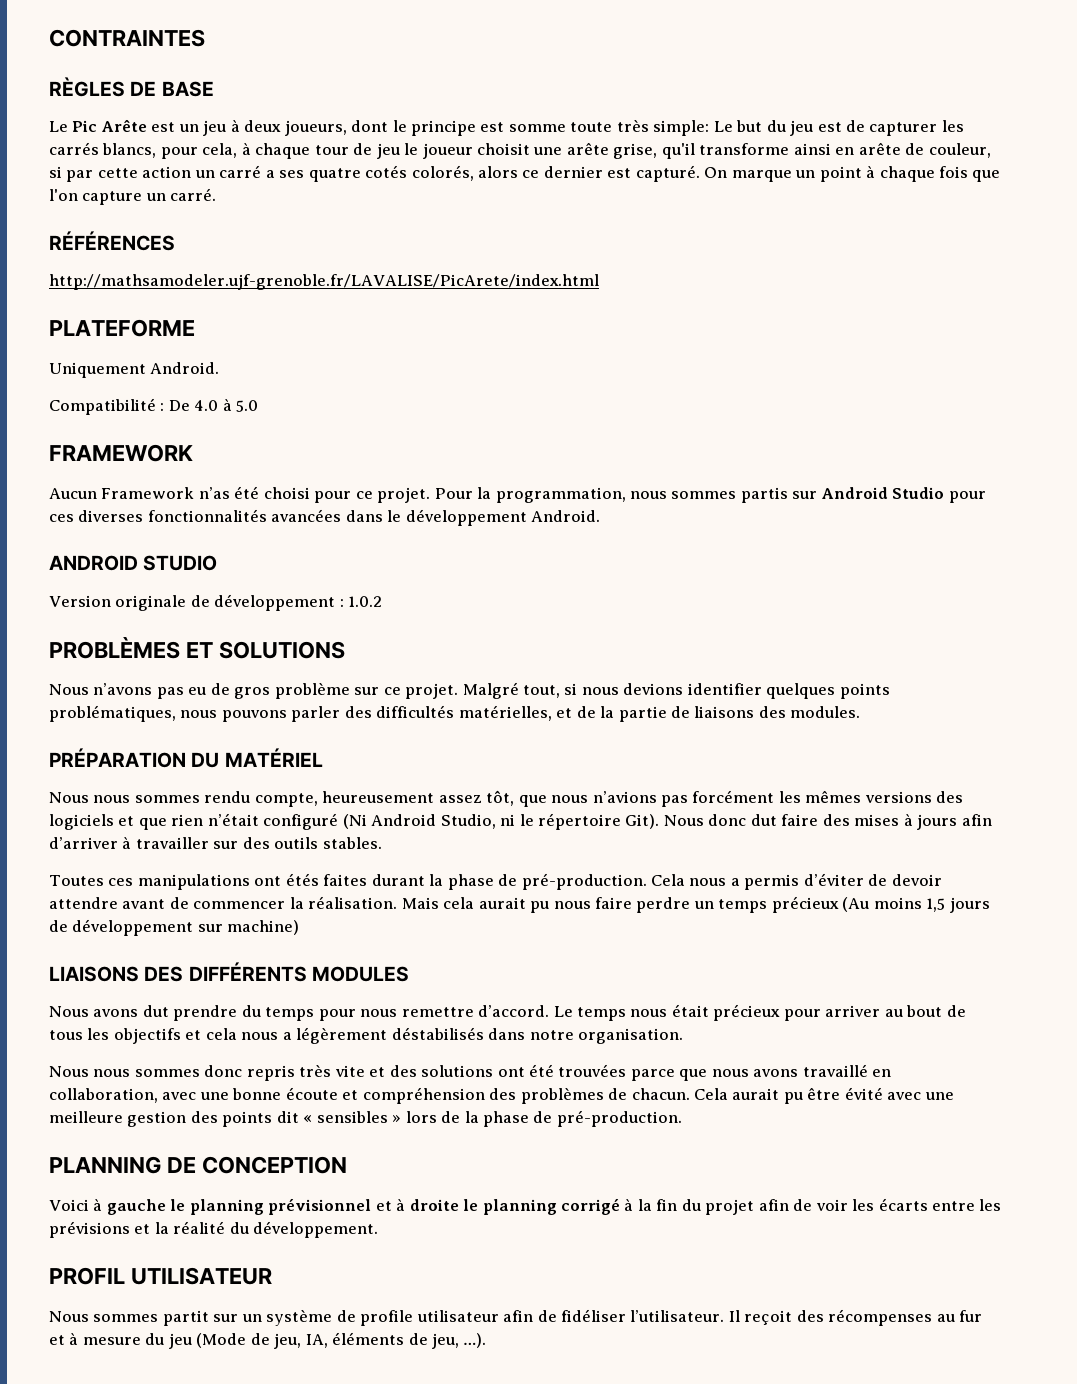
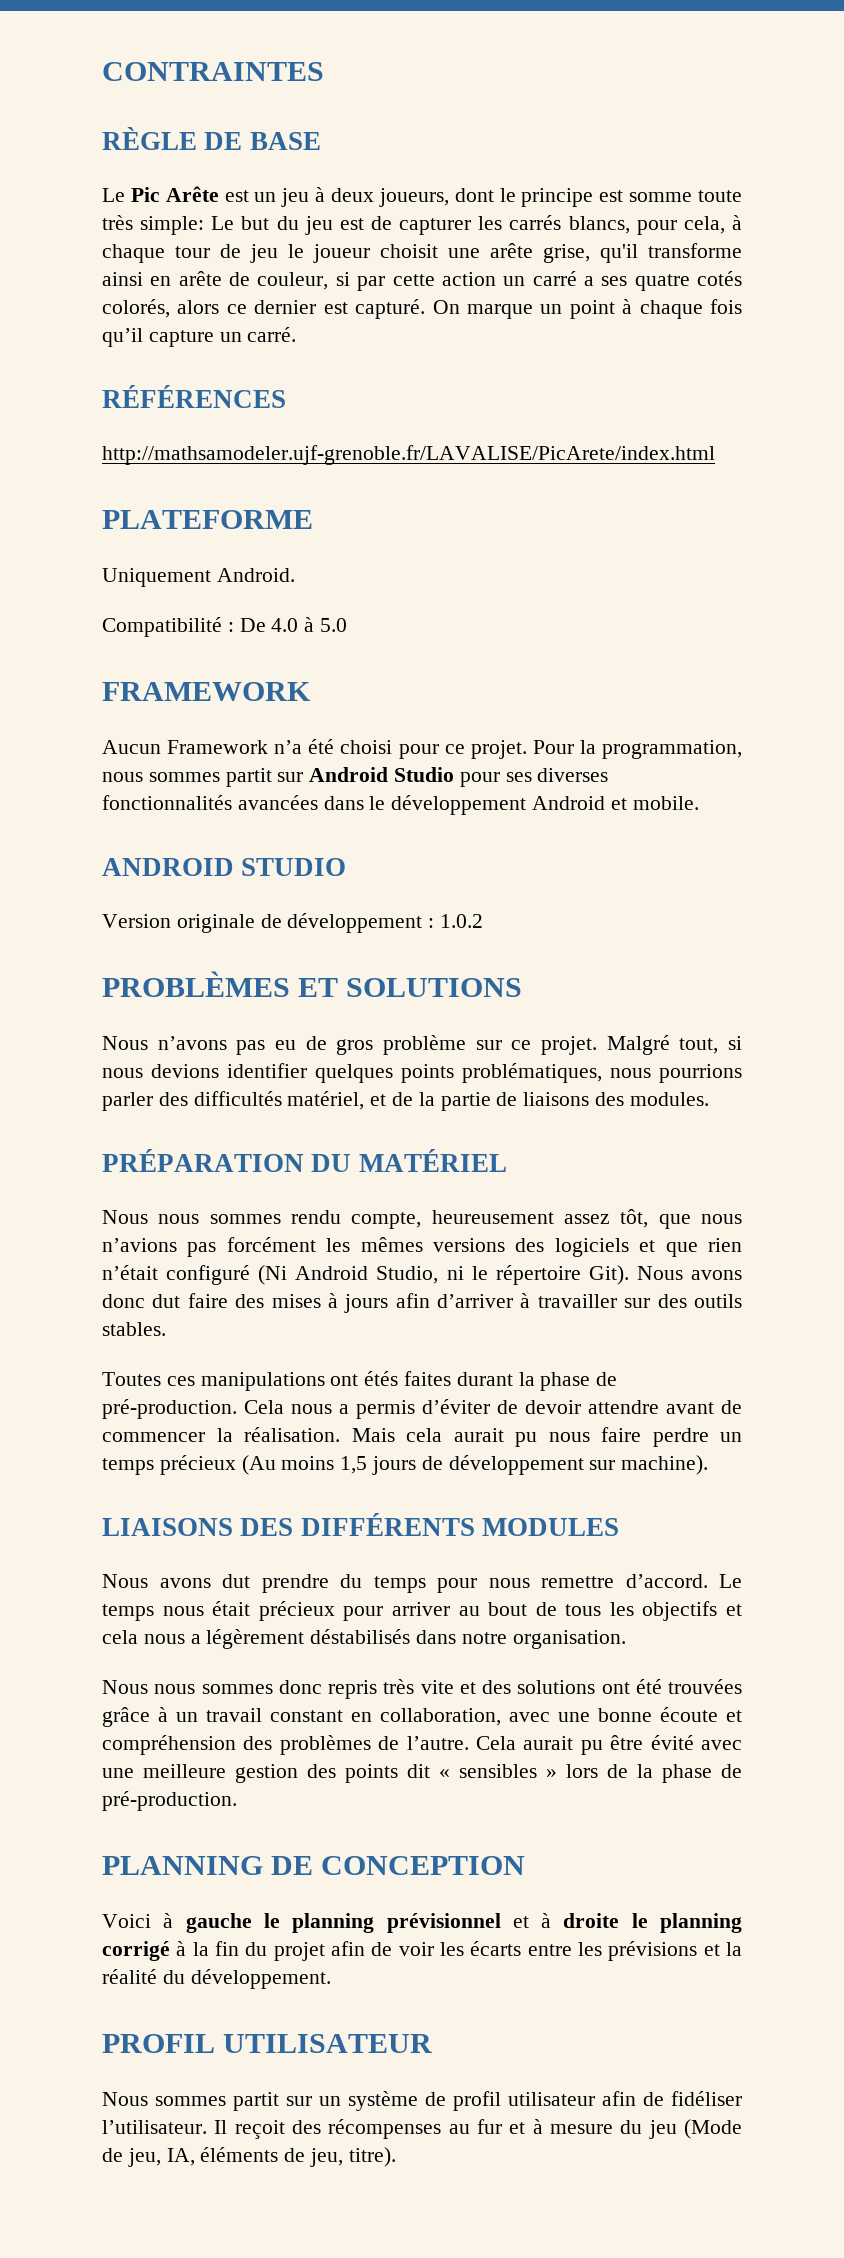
- RÈGLES DE BASE
+ RÈGLE DE BASE
- On marque un point à chaque fois que l'on capture un carré.
+ On marque un point à chaque fois qu’il capture un carré.
- Aucun Framework n’as été choisi pour ce projet.
+ Aucun Framework n’a été choisi pour ce projet.
- Pour la programmation, nous sommes partis sur Android Studio pour ces diverses fonctionnalités avancées dans le développement Android.
+ Pour la programmation, nous sommes partit sur Android Studio pour ses diverses fonctionnalités avancées dans le développement Android et mobile.
- Malgré tout, si nous devions identifier quelques points problématiques, nous pouvons parler des difficultés matérielles, et de la partie de liaisons des modules.
+ Malgré tout, si nous devions identifier quelques points problématiques, nous pourrions parler des difficultés matériel, et de la partie de liaisons des modules.
- Nous donc dut faire des mises à jours afin d’arriver à travailler sur des outils stables.
+ Nous avons donc dut faire des mises à jours afin d’arriver à travailler sur des outils stables.
- Mais cela aurait pu nous faire perdre un temps précieux (Au moins 1,5 jours de développement sur machine)
+ Mais cela aurait pu nous faire perdre un temps précieux (Au moins 1,5 jours de développement sur machine).
- Nous nous sommes donc repris très vite et des solutions ont été trouvées parce que nous avons travaillé en collaboration, avec une bonne écoute et compréhension des problèmes de chacun.
+ Nous nous sommes donc repris très vite et des solutions ont été trouvées grâce à un travail constant en collaboration, avec une bonne écoute et compréhension des problèmes de l’autre.
- Nous sommes partit sur un système de profile utilisateur afin de fidéliser l’utilisateur.
+ Nous sommes partit sur un système de profil utilisateur afin de fidéliser l’utilisateur.
- Il reçoit des récompenses au fur et à mesure du jeu (Mode de jeu, IA, éléments de jeu, …).
+ Il reçoit des récompenses au fur et à mesure du jeu (Mode de jeu, IA, éléments de jeu, titre).

